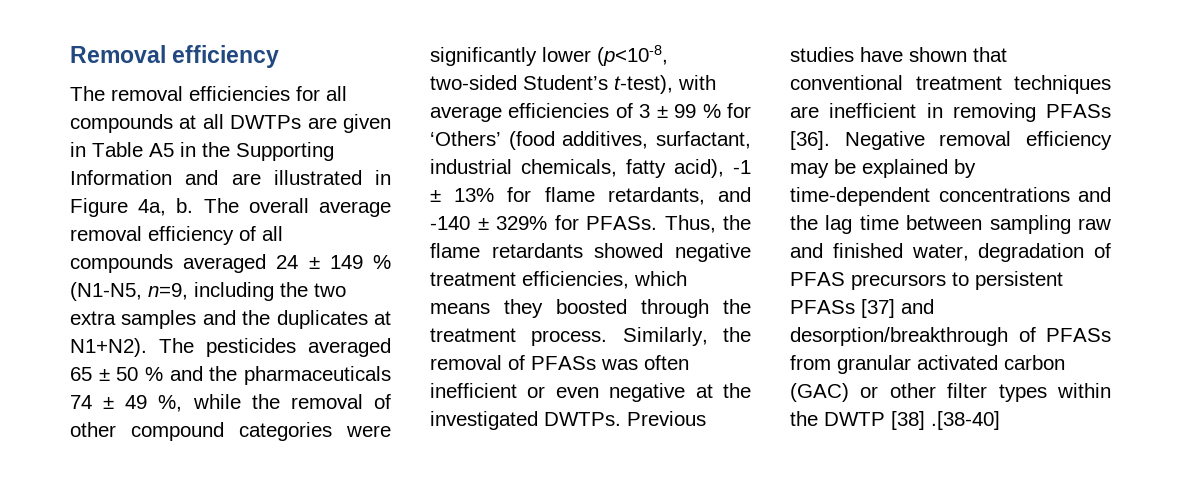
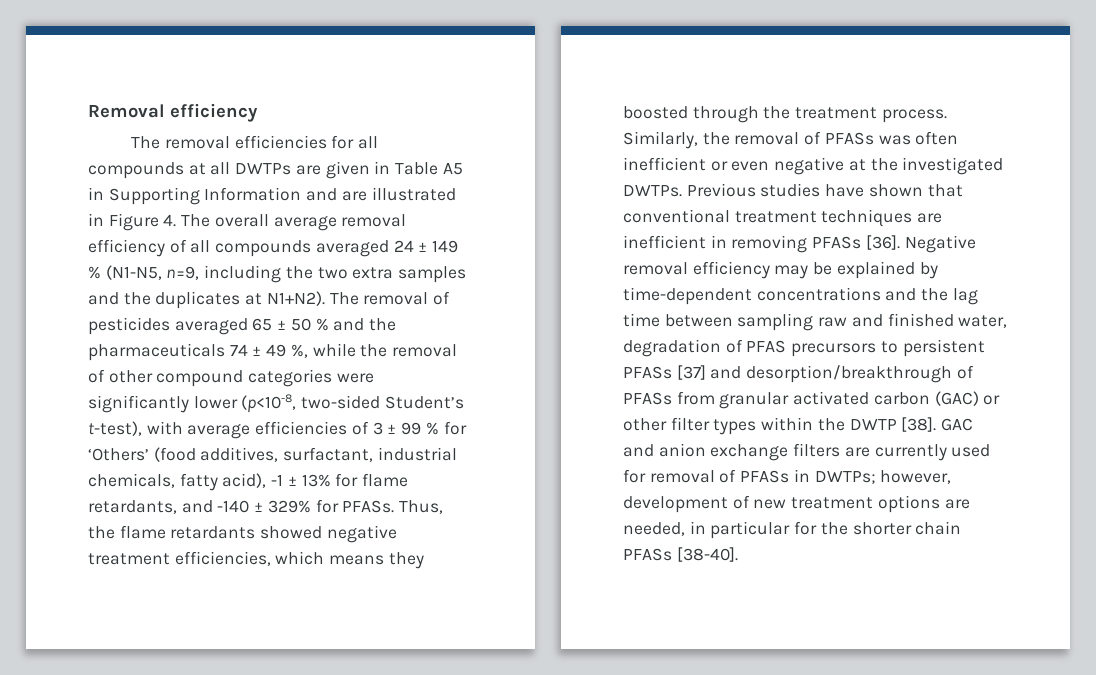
- The removal efficiencies for all compounds at all DWTPs are given in Table A5 in the Supporting Information and are illustrated in Figure 4a, b. The overall average removal efficiency of all compounds averaged 24 ± 149 % (N1-N5, n=9, including the two extra samples and the duplicates at N1+N2).
+ The removal efficiencies for all compounds at all DWTPs are given in Table A5 in Supporting Information and are illustrated in Figure 4. The overall average removal efficiency of all compounds averaged 24 ± 149 % (N1-N5, n=9, including the two extra samples and the duplicates at N1+N2).
- The pesticides averaged 65 ± 50 % and the pharmaceuticals 74 ± 49 %, while the removal of other compound categories were significantly lower (p<10-8, two-sided Student’s t-test), with average efficiencies of 3 ± 99 % for ‘Others’ (food additives, surfactant, industrial chemicals, fatty acid), -1 ± 13% for flame retardants, and -140 ± 329% for PFASs.
+ The removal of pesticides averaged 65 ± 50 % and the pharmaceuticals 74 ± 49 %, while the removal of other compound categories were significantly lower (p<10-8, two-sided Student’s t-test), with average efficiencies of 3 ± 99 % for ‘Others’ (food additives, surfactant, industrial chemicals, fatty acid), -1 ± 13% for flame retardants, and -140 ± 329% for PFASs.
- Negative removal efficiency may be explained by time-dependent concentrations and the lag time between sampling raw and finished water, degradation of PFAS precursors to persistent PFASs [37] and desorption/breakthrough of PFASs from granular activated carbon (GAC) or other filter types within the DWTP [38] .[38-40]
+ Negative removal efficiency may be explained by time-dependent concentrations and the lag time between sampling raw and finished water, degradation of PFAS precursors to persistent PFASs [37] and desorption/breakthrough of PFASs from granular activated carbon (GAC) or other filter types within the DWTP [38]. GAC and anion exchange filters are currently used for removal of PFASs in DWTPs; however, development of new treatment options are needed, in particular for the shorter chain PFASs [38-40].

